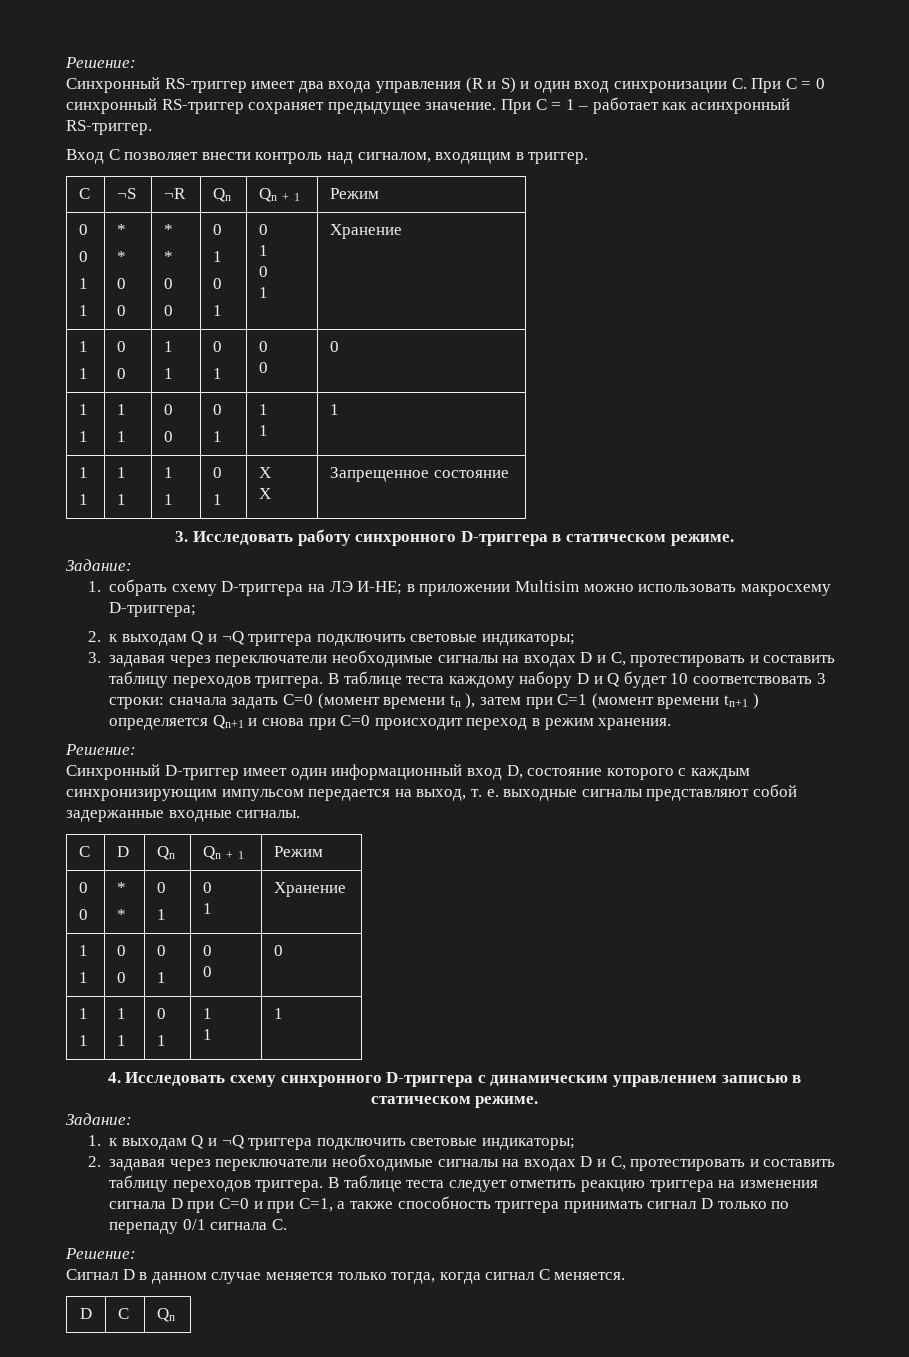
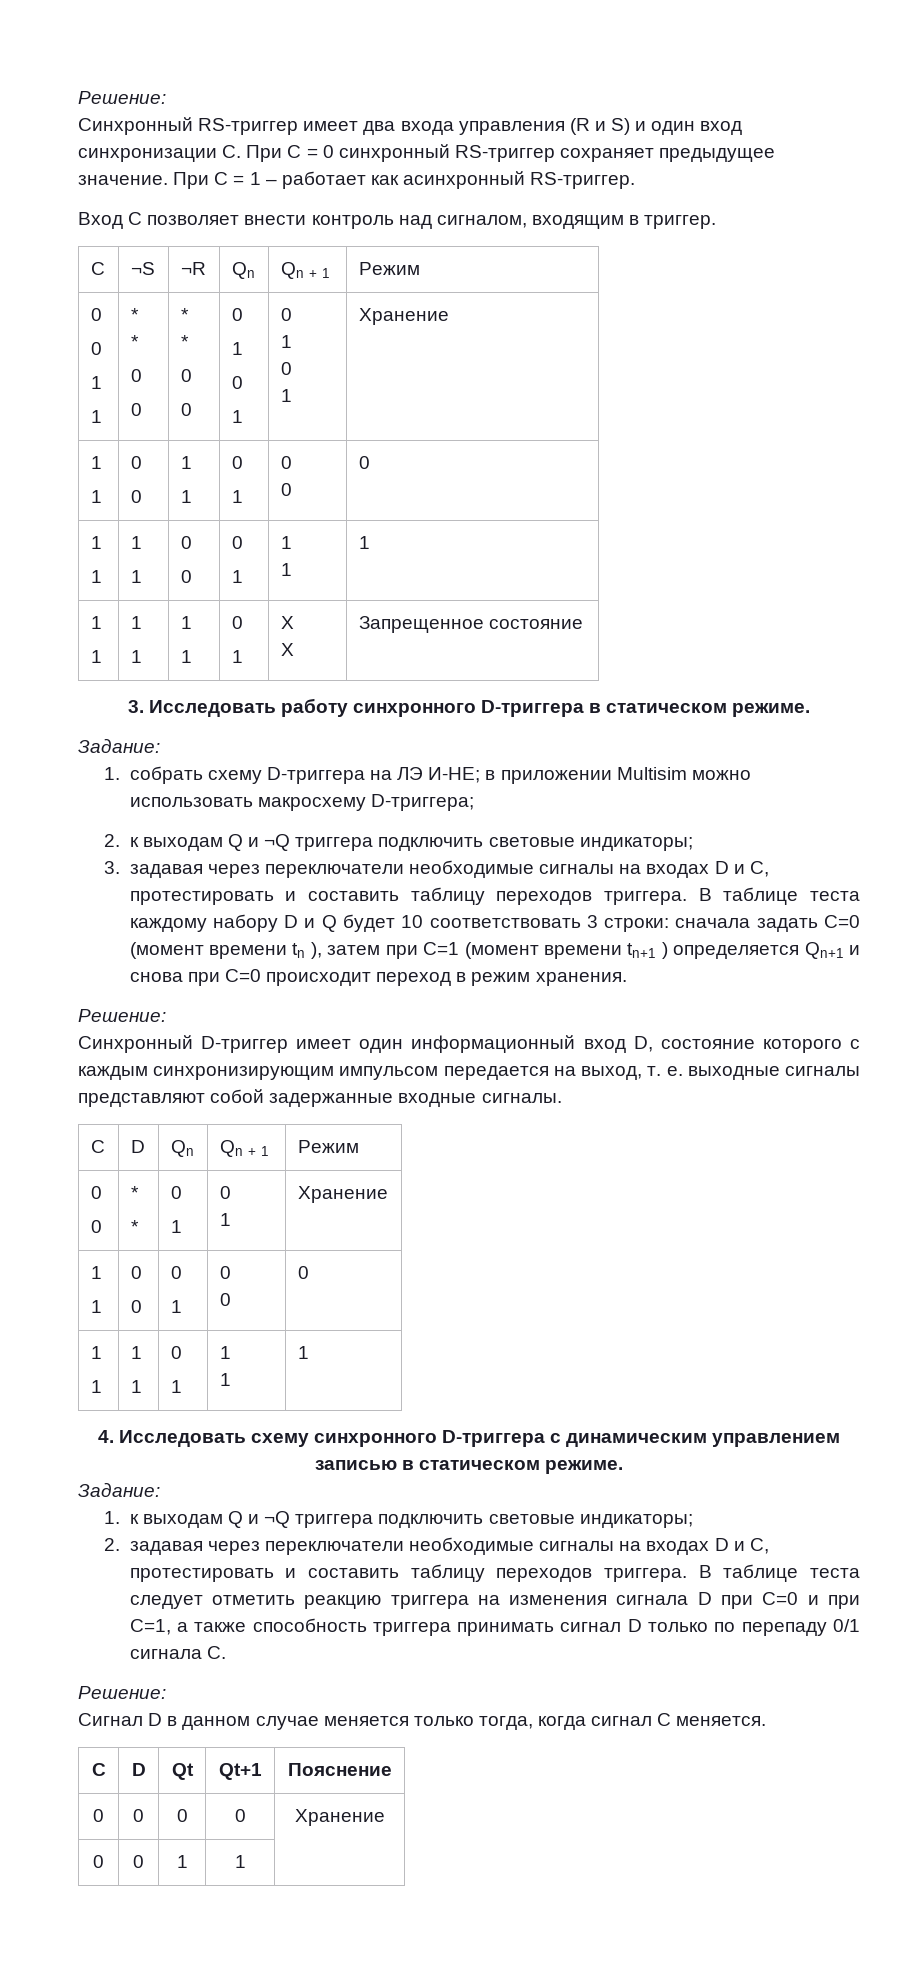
- D | C | Qn
+ С | D | Qt | Qt+1 | Пояснение
+ 0 | 0 | 0 | 0 | Хранение
+ 0 | 0 | 1 | 1 |

